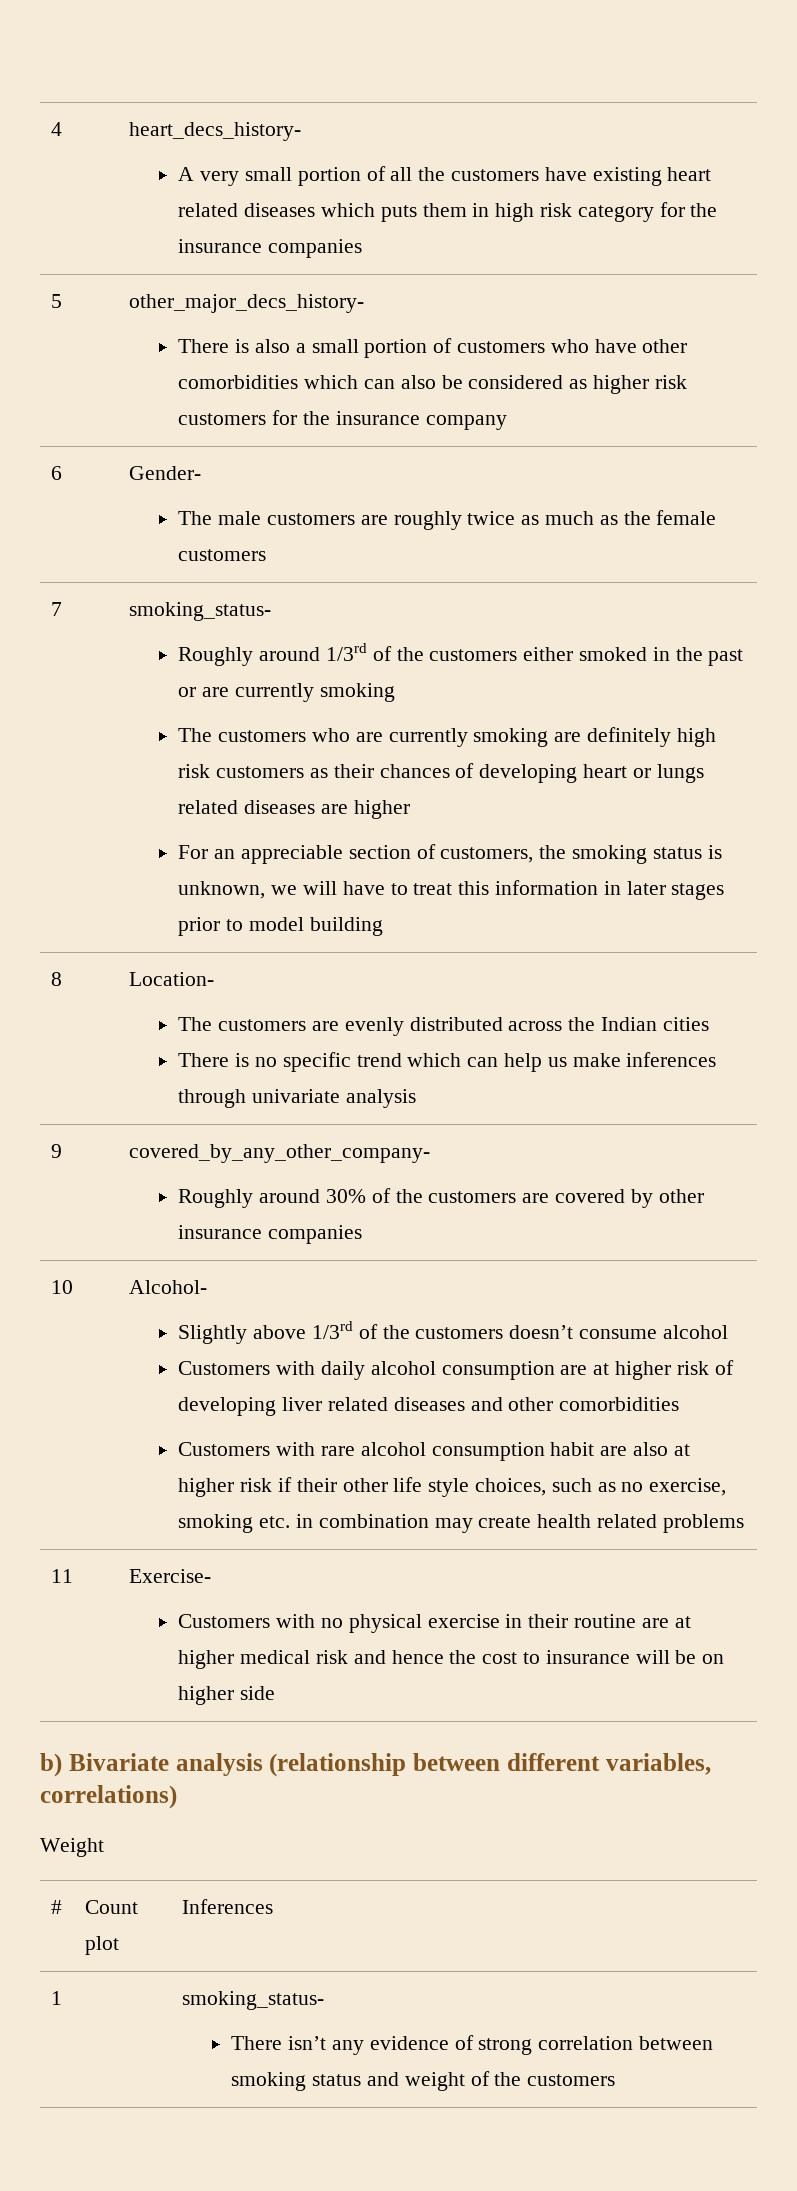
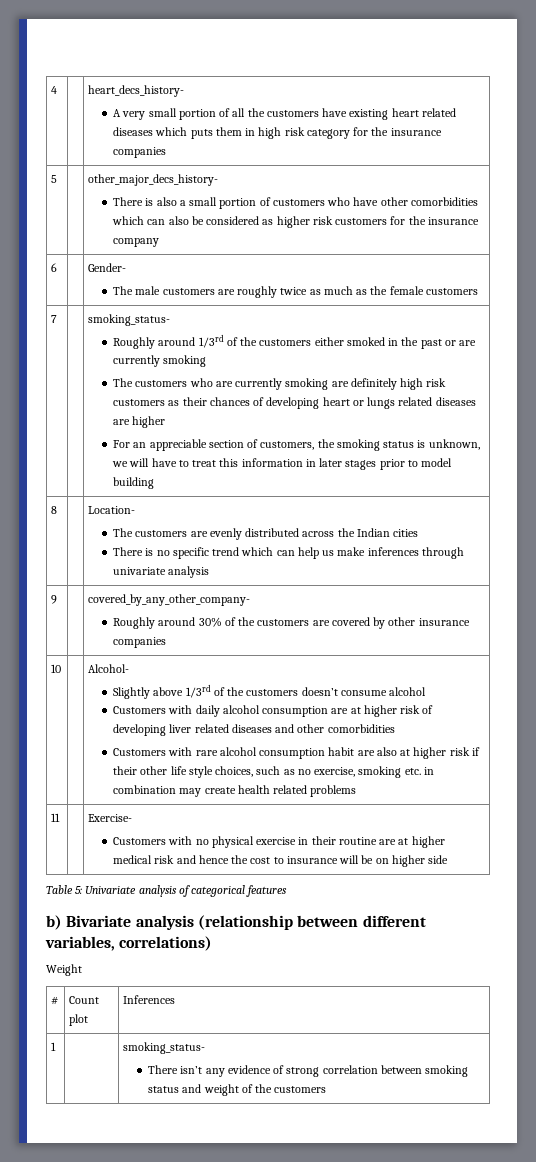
+ Table 5: Univariate analysis of categorical features

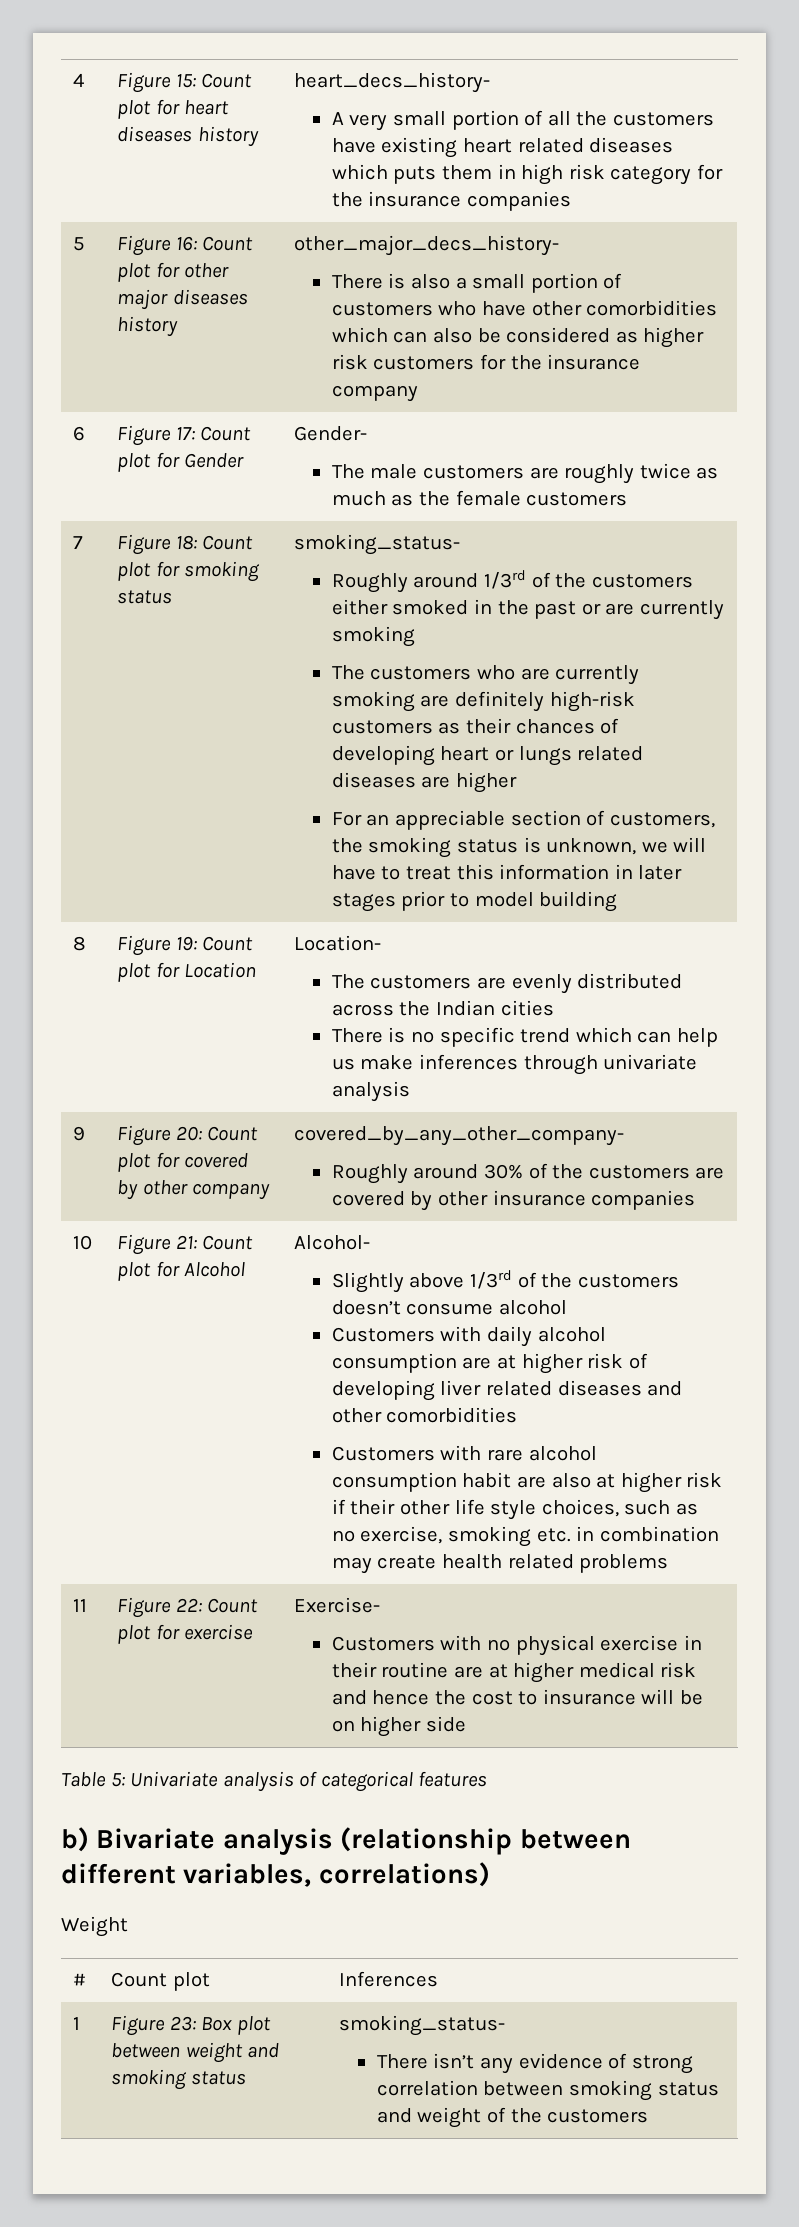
- 4 | | heart_decs_history-
+ 4 | Figure 15: Count plot for heart diseases history | heart_decs_history-
- 5 | | other_major_decs_history-
+ 5 | Figure 16: Count plot for other major diseases history | other_major_decs_history-
- 6 | | Gender-
+ 6 | Figure 17: Count plot for Gender | Gender-
+ Figure 18: Count plot for smoking status
- The customers who are currently smoking are definitely high risk customers as their chances of developing heart or lungs related diseases are higher
+ The customers who are currently smoking are definitely high-risk customers as their chances of developing heart or lungs related diseases are higher
- 8 | | Location-
+ 8 | Figure 19: Count plot for Location | Location-
- 9 | | covered_by_any_other_company-
+ 9 | Figure 20: Count plot for covered by other company | covered_by_any_other_company-
+ Figure 21: Count plot for Alcohol
- 11 | | Exercise-
+ 11 | Figure 22: Count plot for exercise | Exercise-
- 1 | | smoking_status-
+ 1 | Figure 23: Box plot between weight and smoking status | smoking_status-

